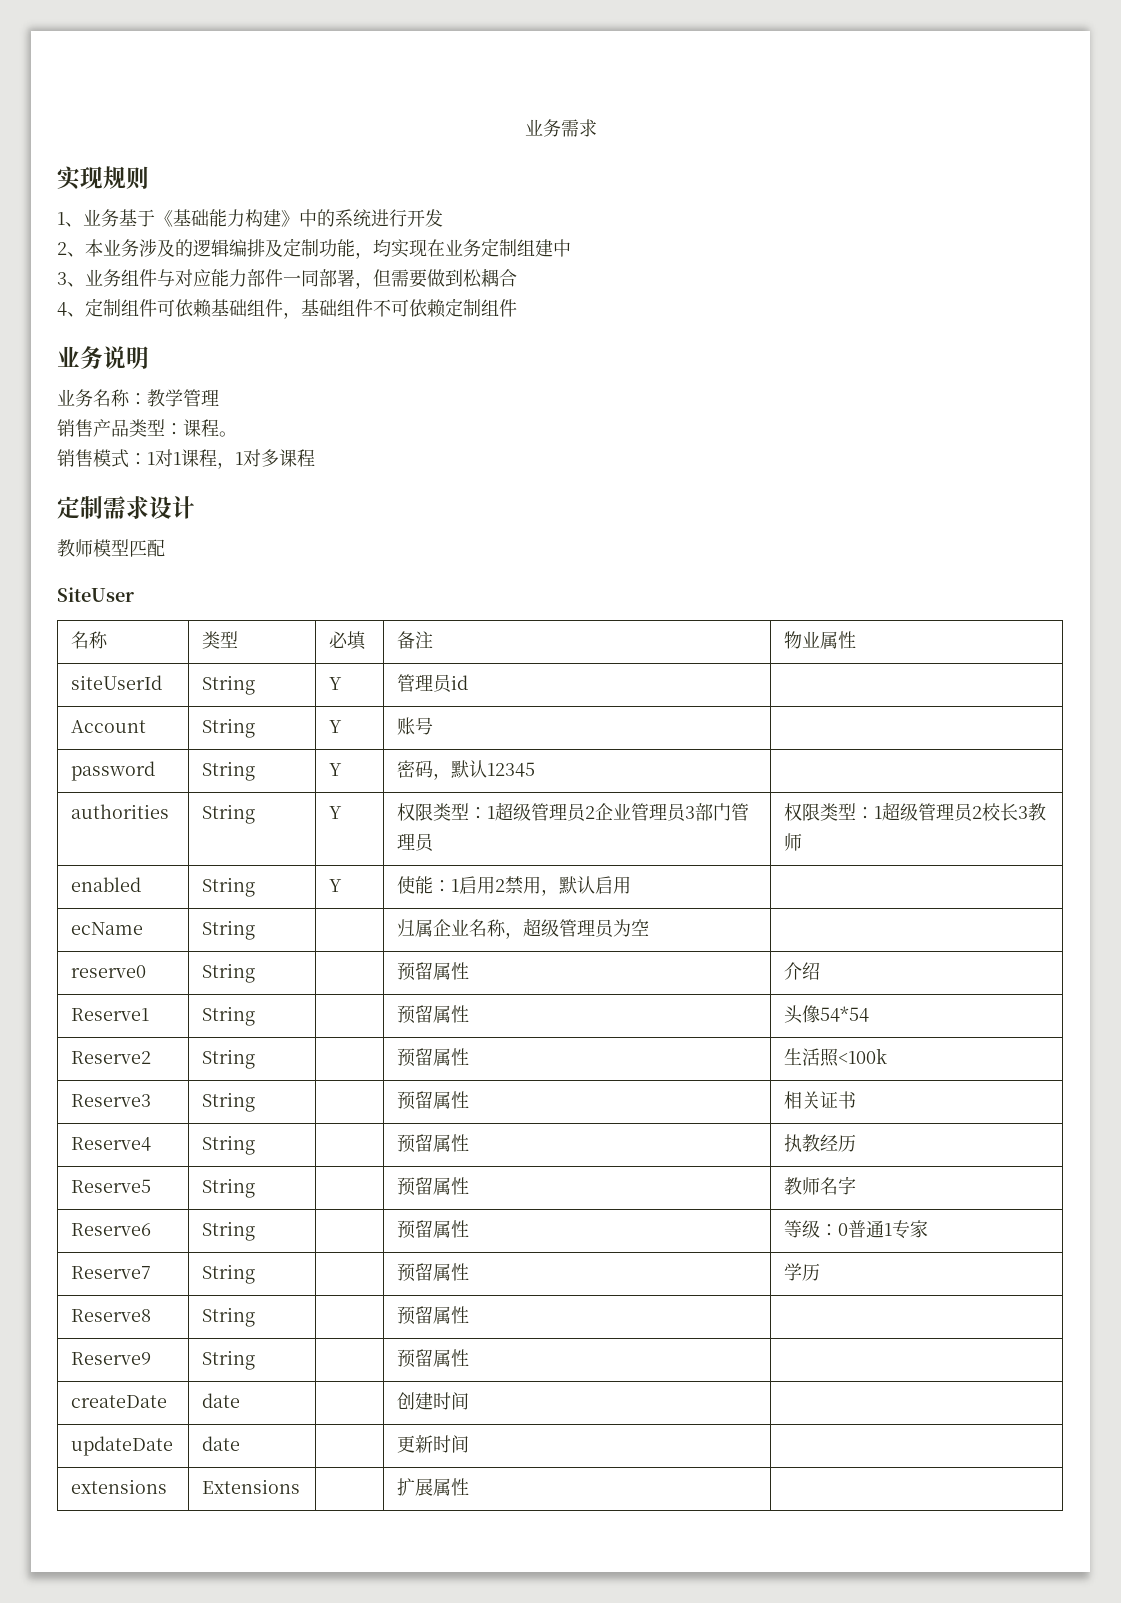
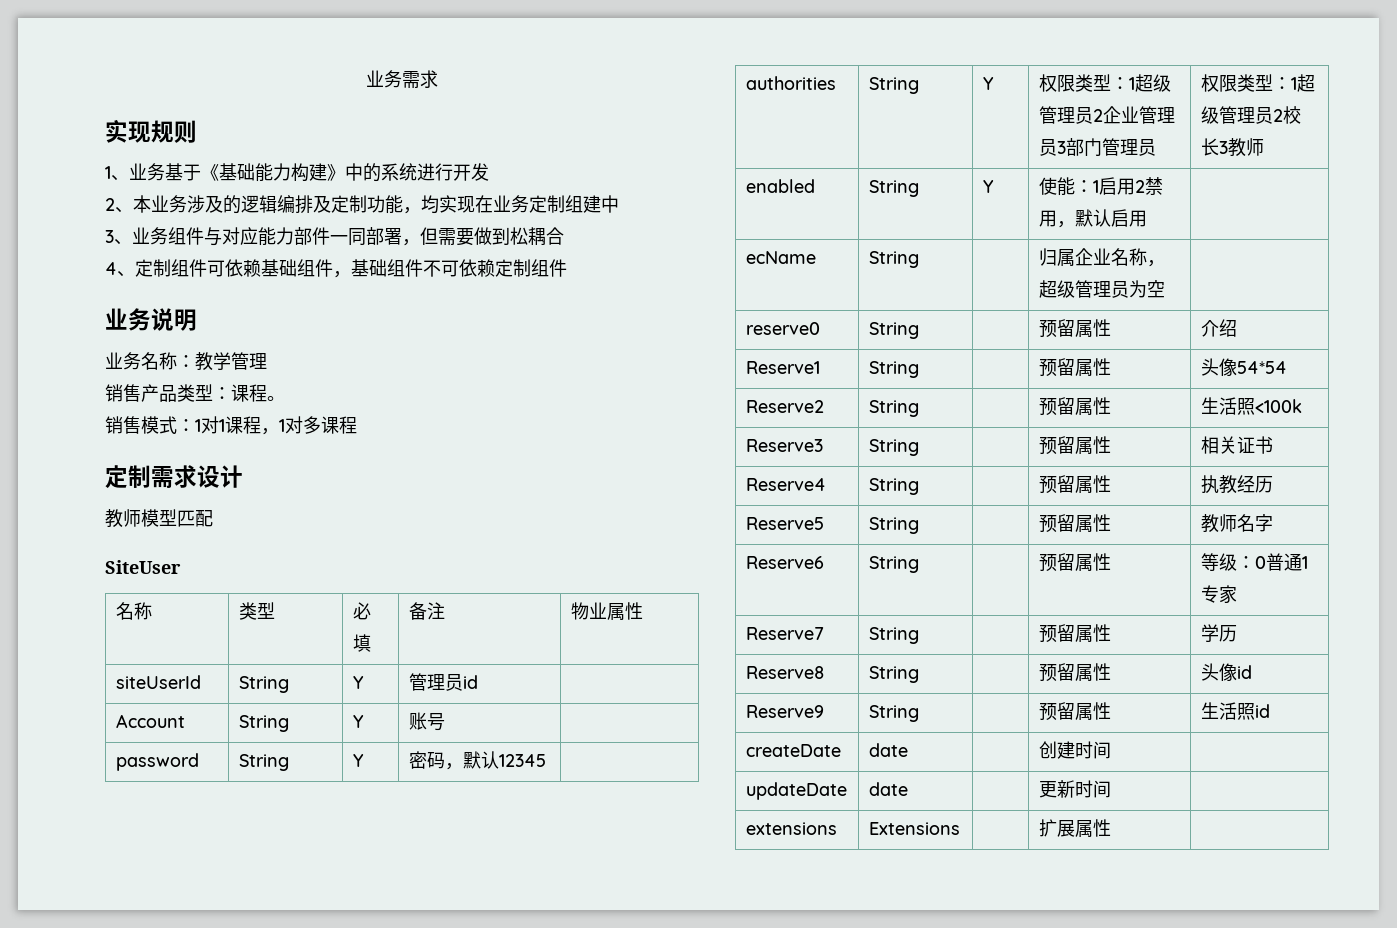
- Reserve8 | String | | 预留属性 |
+ Reserve8 | String | | 预留属性 | 头像id
- Reserve9 | String | | 预留属性 |
+ Reserve9 | String | | 预留属性 | 生活照id

